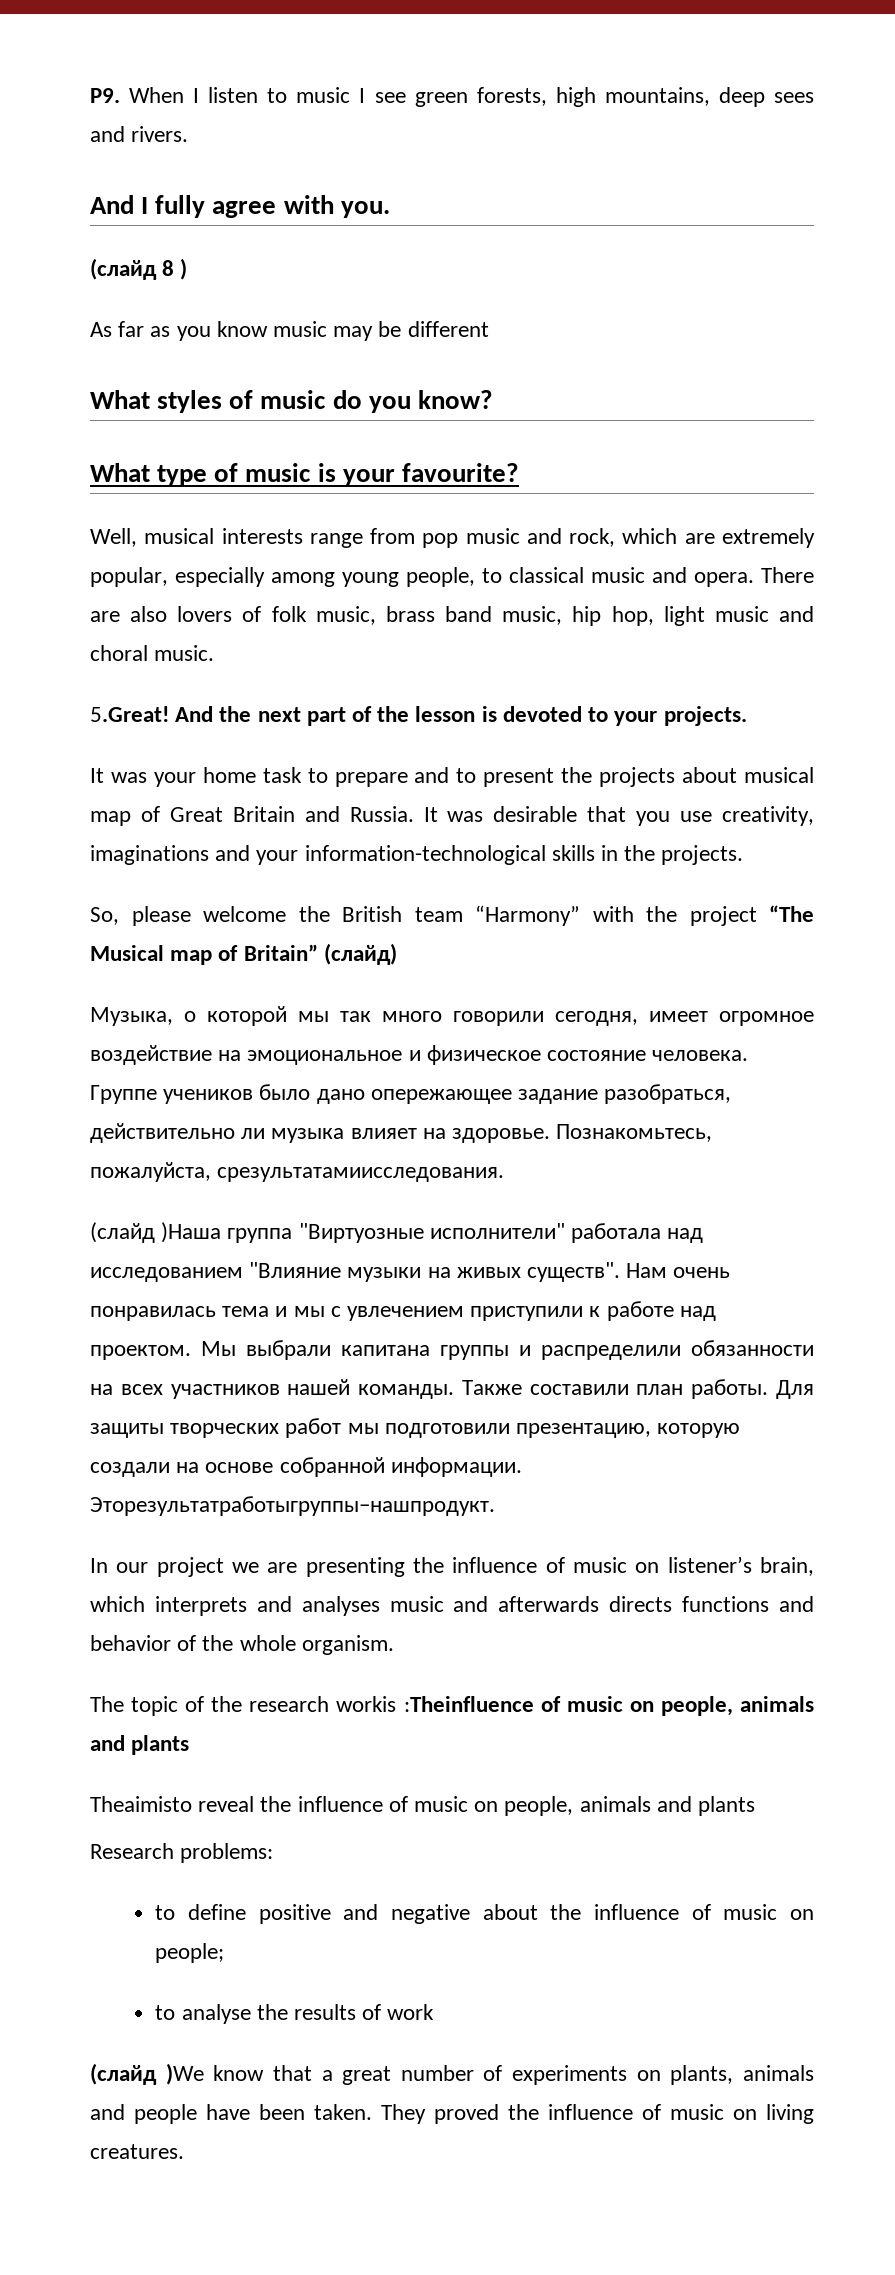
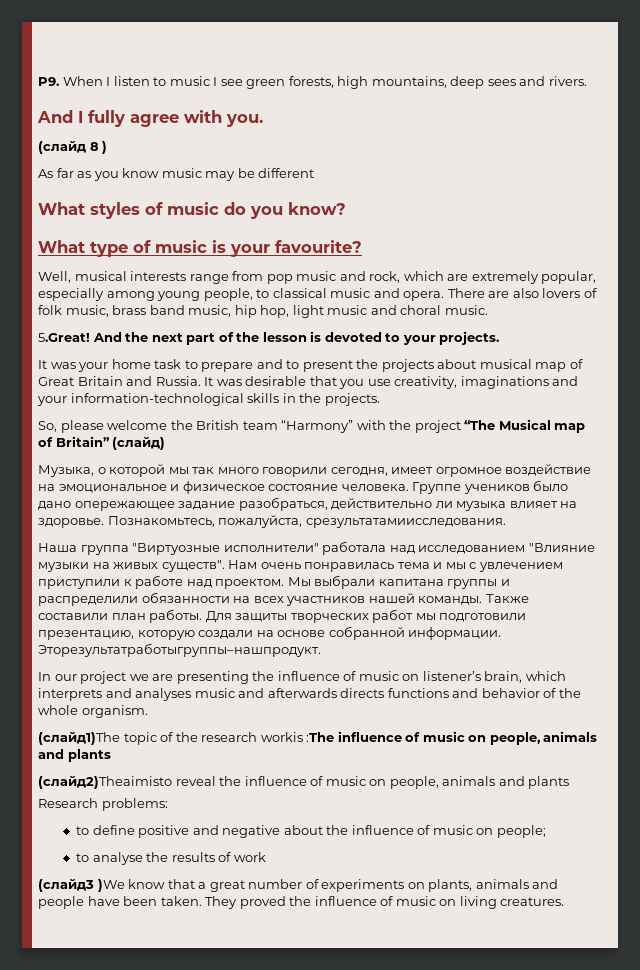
- (слайд )Наша группа "Виртуозные исполнители" работала над исследованием "Влияние музыки на живых существ".
+ Наша группа "Виртуозные исполнители" работала над исследованием "Влияние музыки на живых существ".
- The topic of the research workis :Theinfluence of music on people, animals and plants
- Theаimisto reveal the influence of music on people, animals and plants
+ (слайд1)The topic of the research workis :The influence of music on people, animals and plants
+ (слайд2)Theаimisto reveal the influence of music on people, animals and plants
- (слайд )We know that a great number of experiments on plants, animals and people have been taken.
+ (слайд3 )We know that a great number of experiments on plants, animals and people have been taken.

